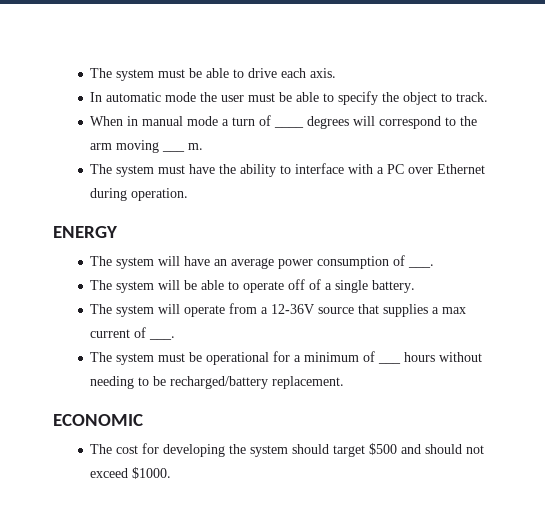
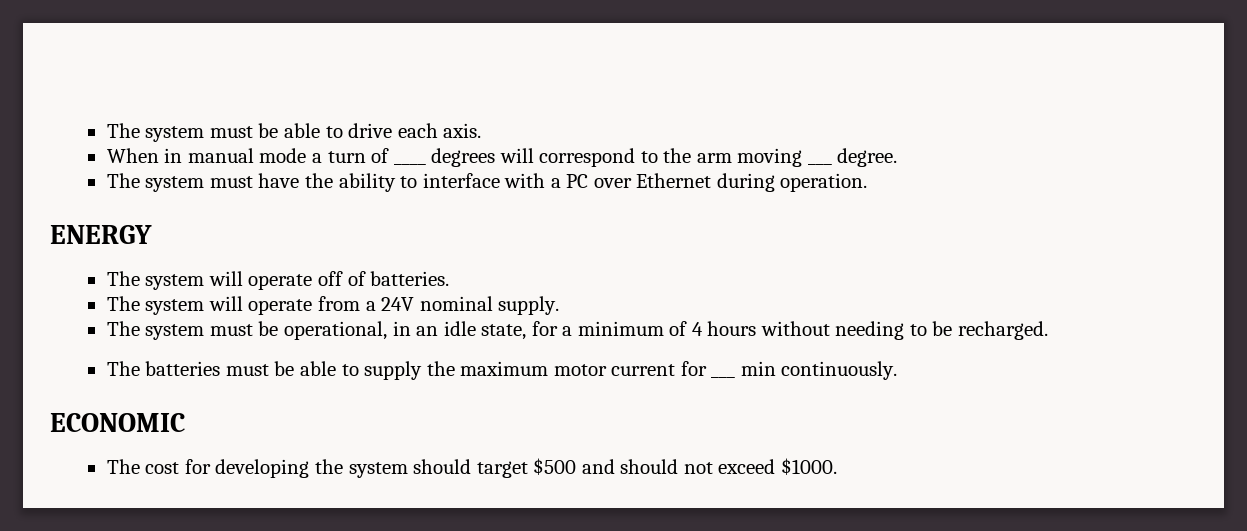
- In automatic mode the user must be able to specify the object to track.
- When in manual mode a turn of ____ degrees will correspond to the arm moving ___ m.
+ When in manual mode a turn of ____ degrees will correspond to the arm moving ___ degree.
- The system will have an average power consumption of ___.
- The system will be able to operate off of a single battery.
+ The system will operate off of batteries.
- The system will operate from a 12-36V source that supplies a max current of ___.
- The system must be operational for a minimum of ___ hours without needing to be recharged/battery replacement.
+ The system will operate from a 24V nominal supply.
+ The system must be operational, in an idle state, for a minimum of 4 hours without needing to be recharged.
+ The batteries must be able to supply the maximum motor current for ___ min continuously.

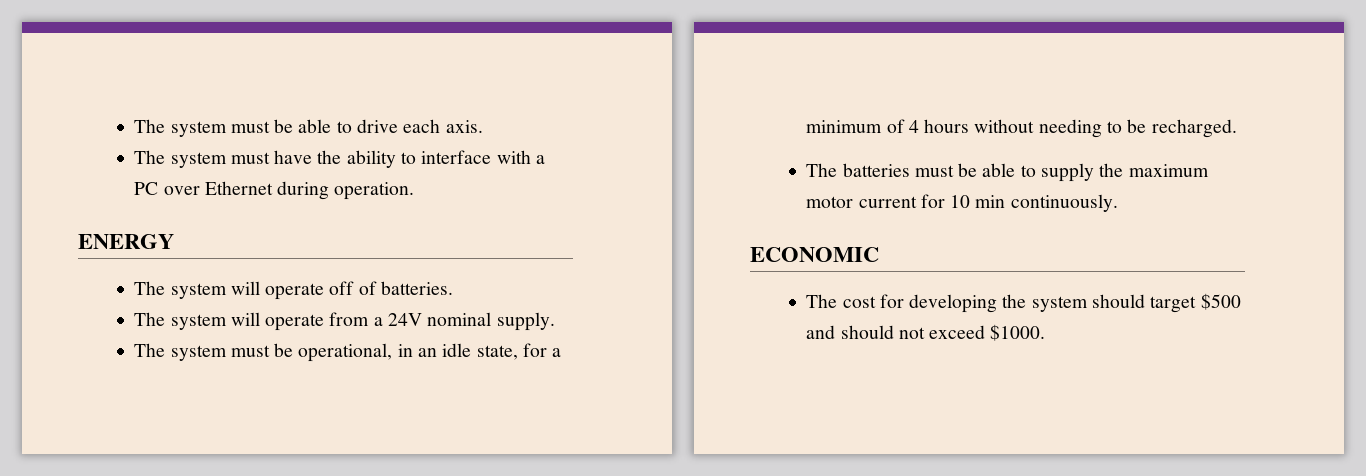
- When in manual mode a turn of ____ degrees will correspond to the arm moving ___ degree.
- The batteries must be able to supply the maximum motor current for ___ min continuously.
+ The batteries must be able to supply the maximum motor current for 10 min continuously.

